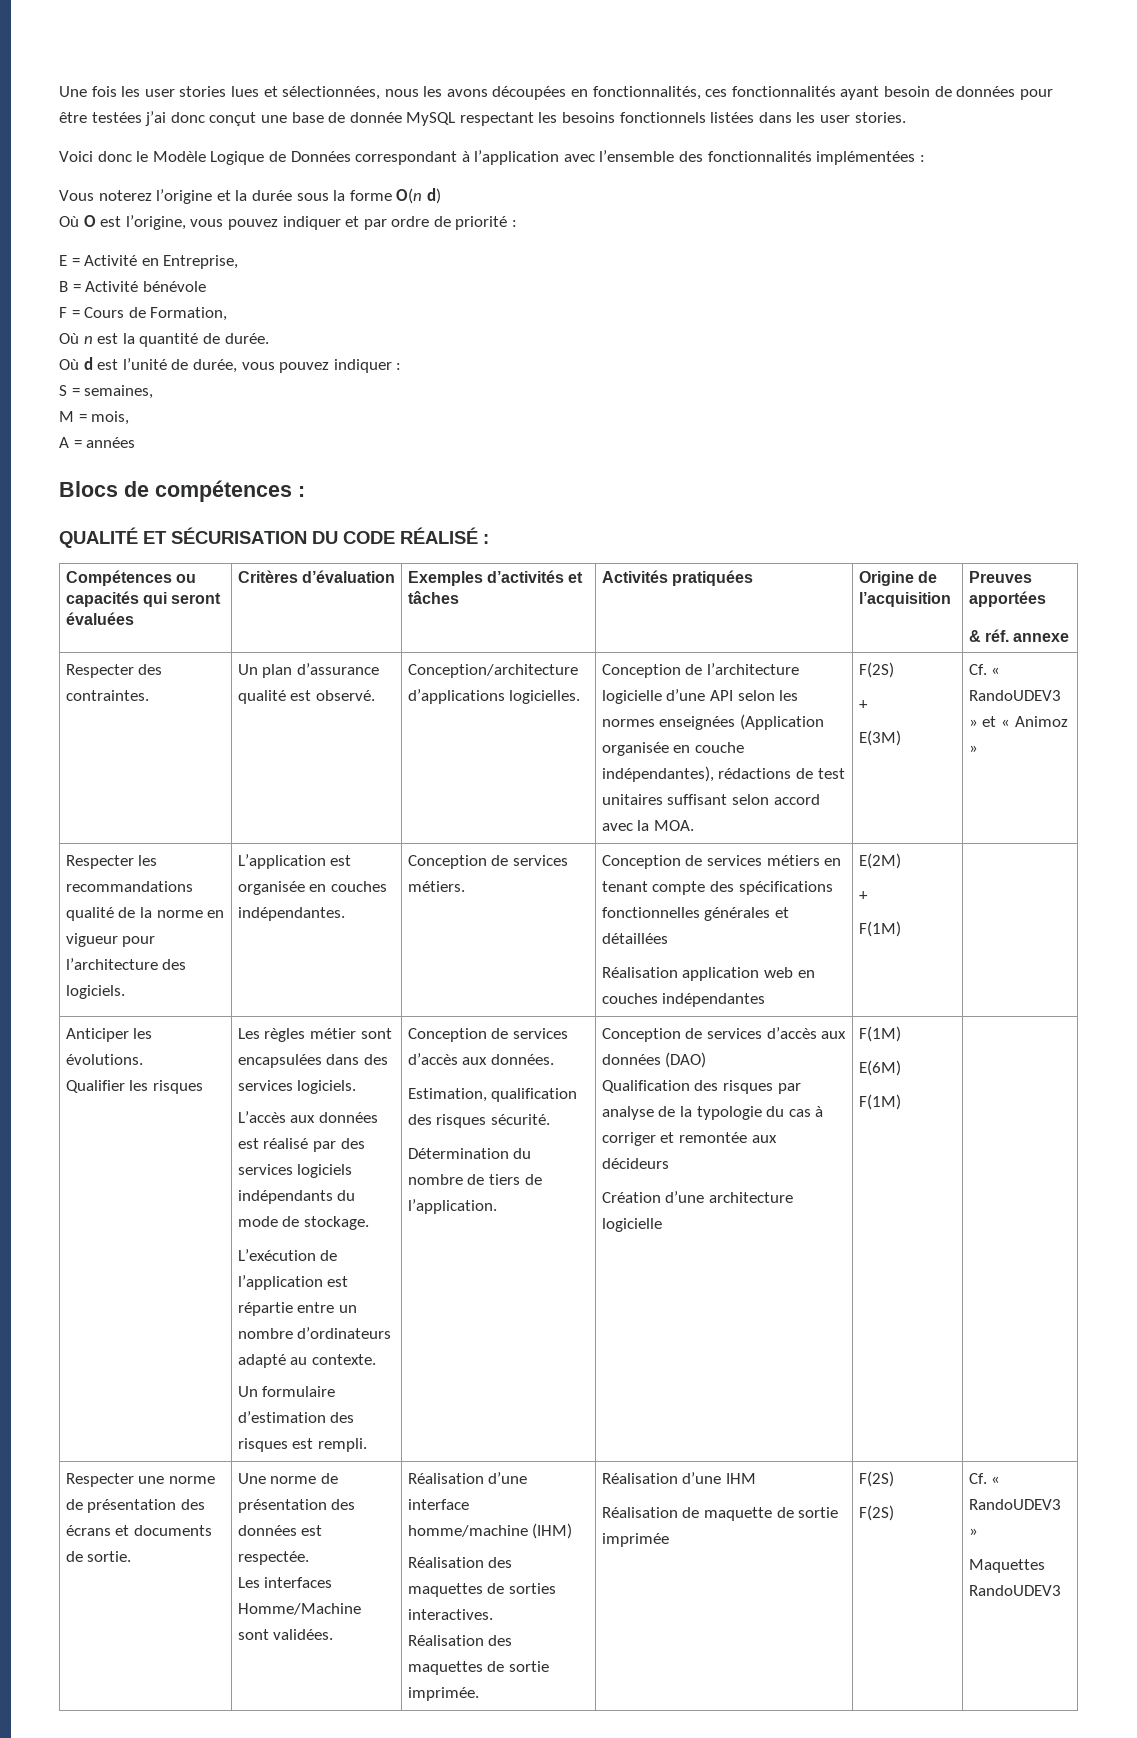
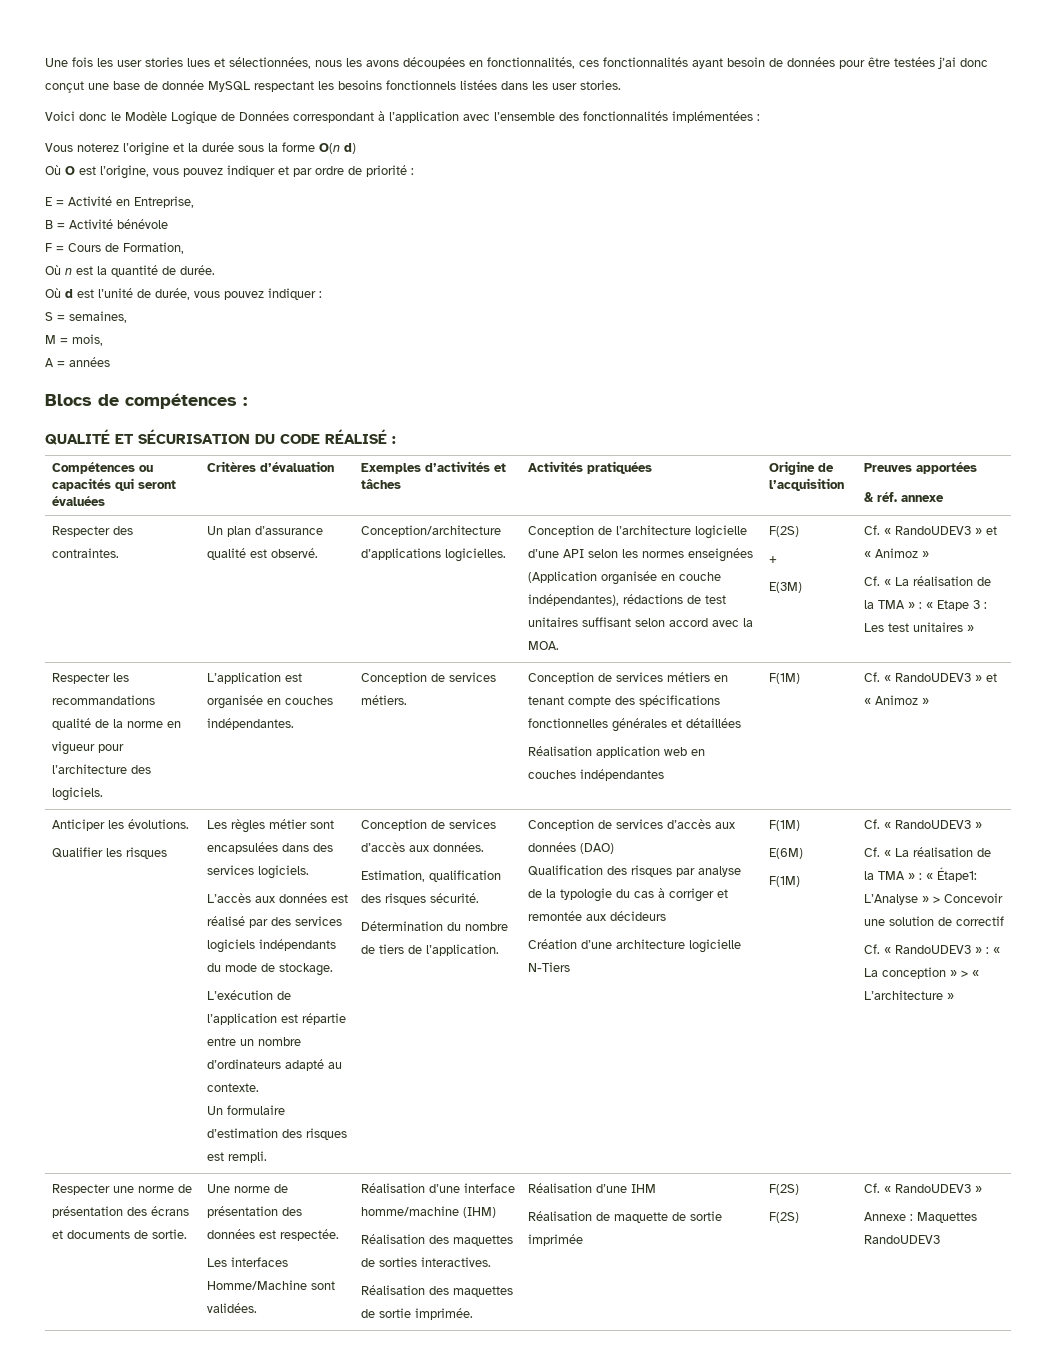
+ Cf. « La réalisation de la TMA » : « Etape 3 : Les test unitaires »
- E(2M)
- +
- F(1M)
+ F(1M) | Cf. « RandoUDEV3 » et « Animoz »
- Création d’une architecture logicielle
+ Création d’une architecture logicielle N-Tiers
  E(6M)
- F(1M)
+ F(1M) | Cf. « RandoUDEV3 »
+ Cf. « La réalisation de la TMA » : « Étape1: L’Analyse » > Concevoir une solution de correctif
+ Cf. « RandoUDEV3 » : « La conception » > « L’architecture »
- Maquettes RandoUDEV3
+ Annexe : Maquettes RandoUDEV3

